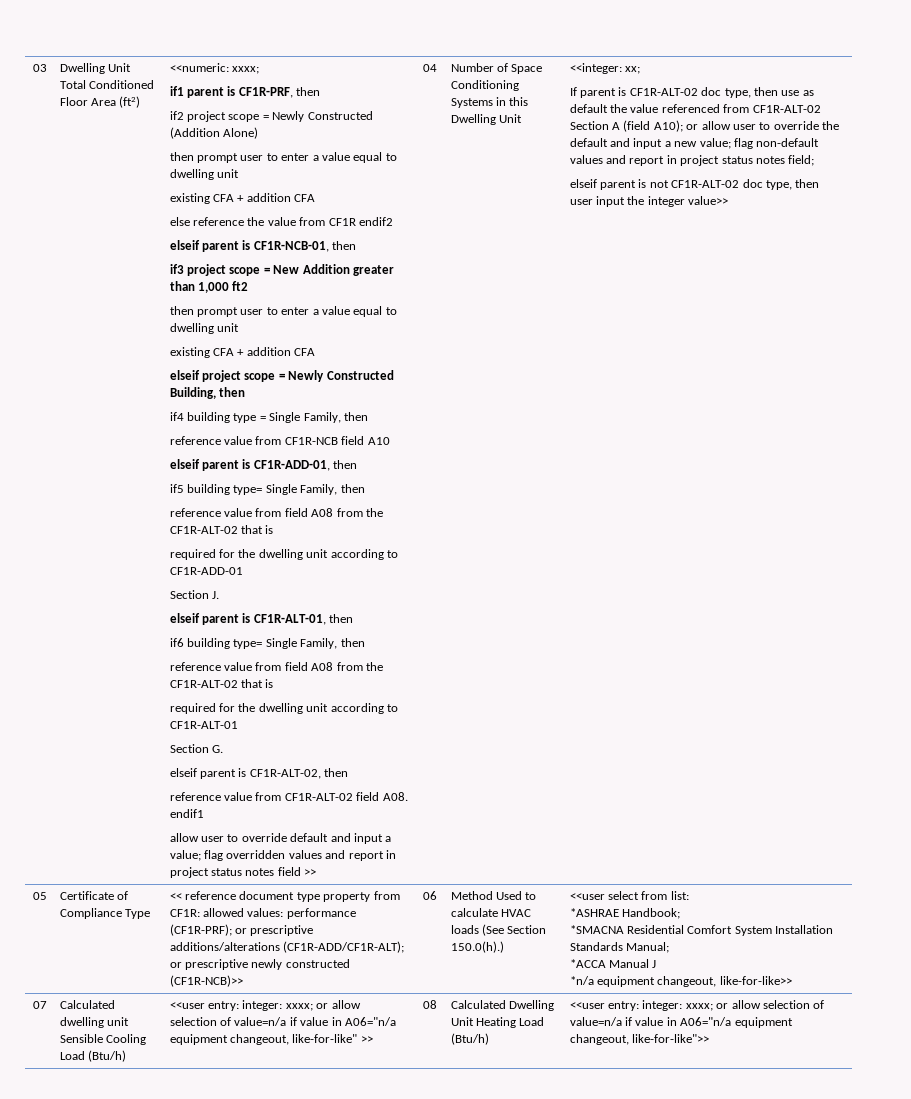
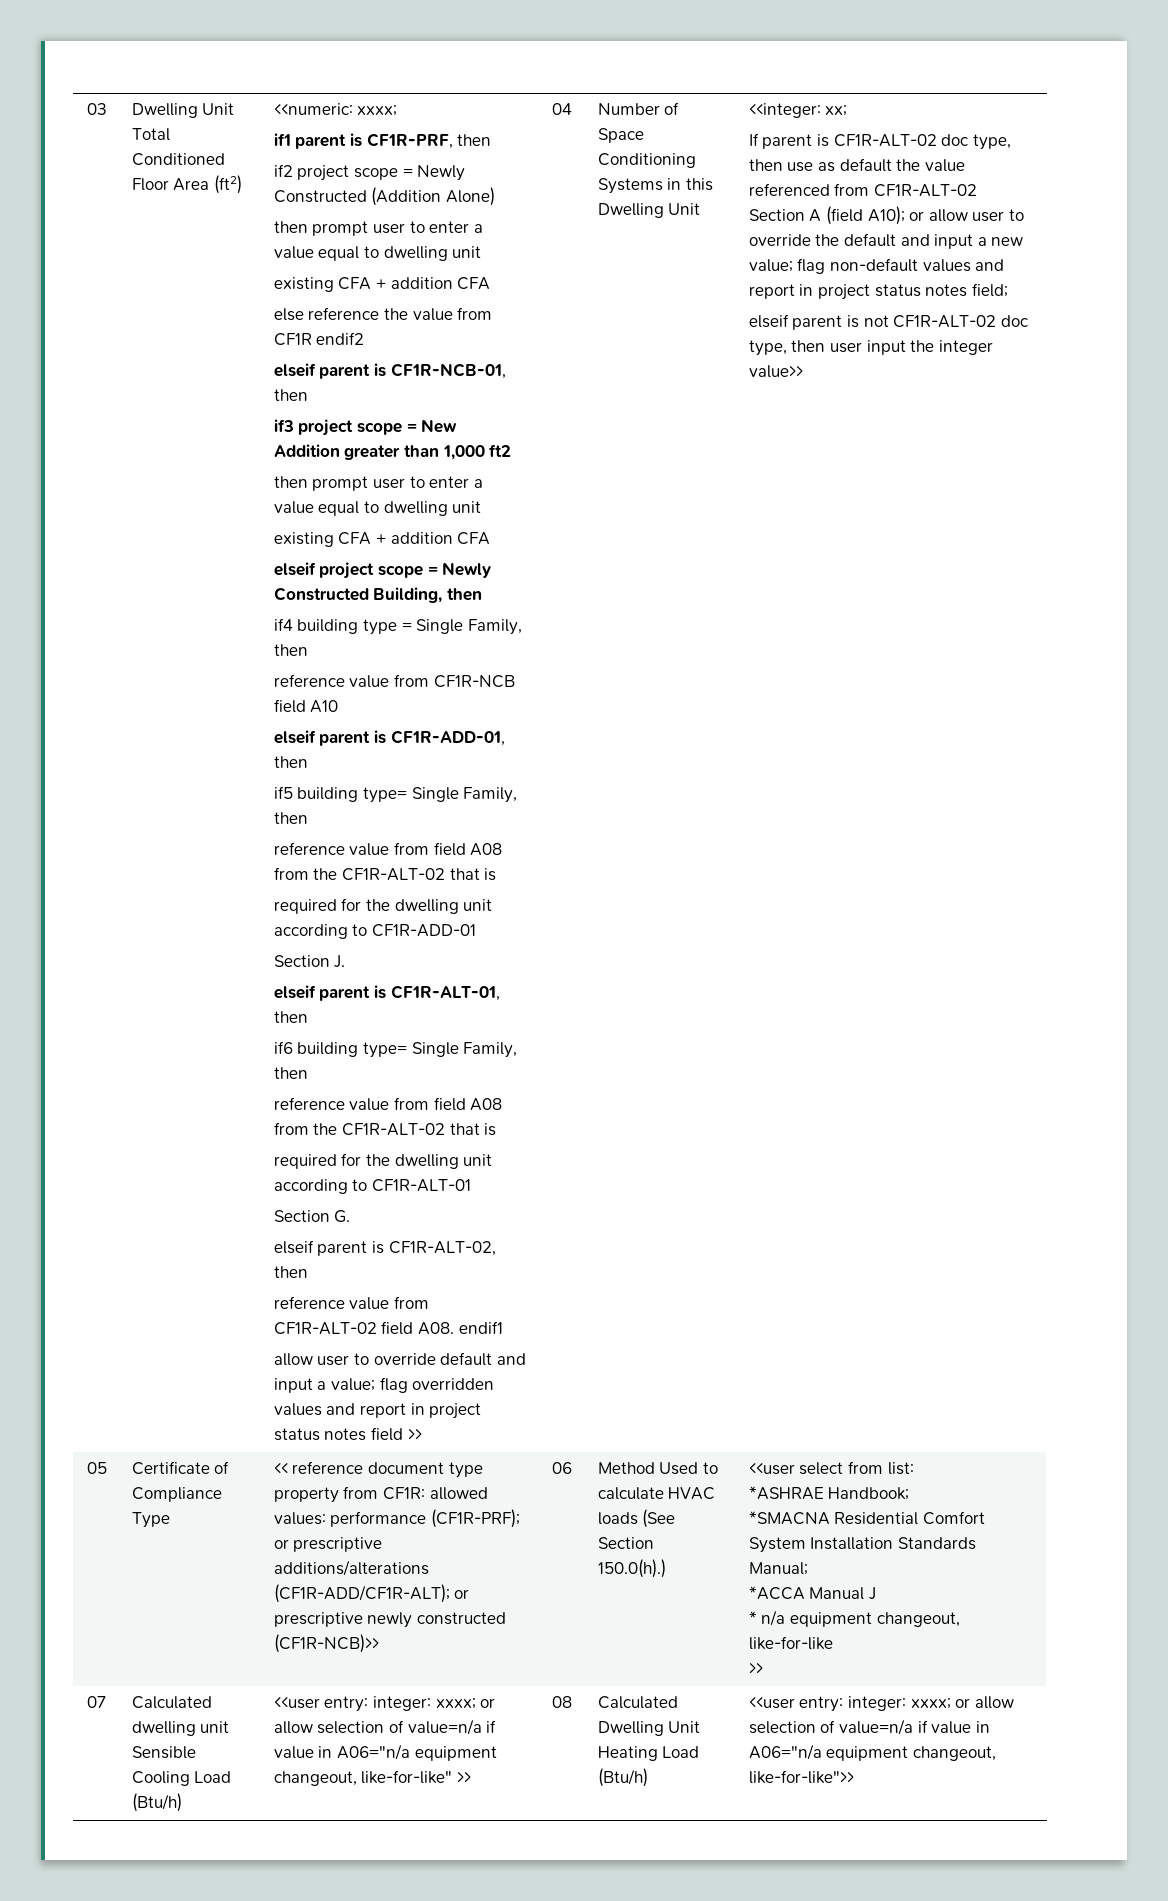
- *n/a equipment changeout, like-for-like>>
+ * n/a equipment changeout, like-for-like
+ >>

